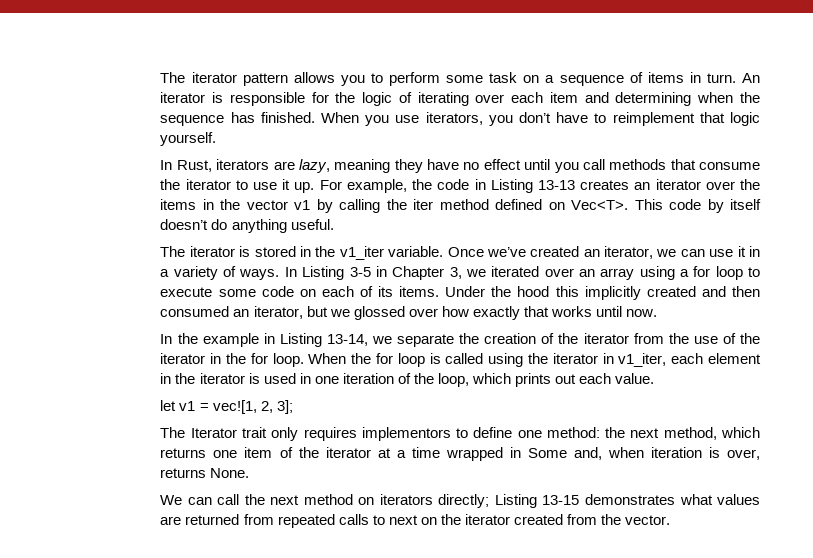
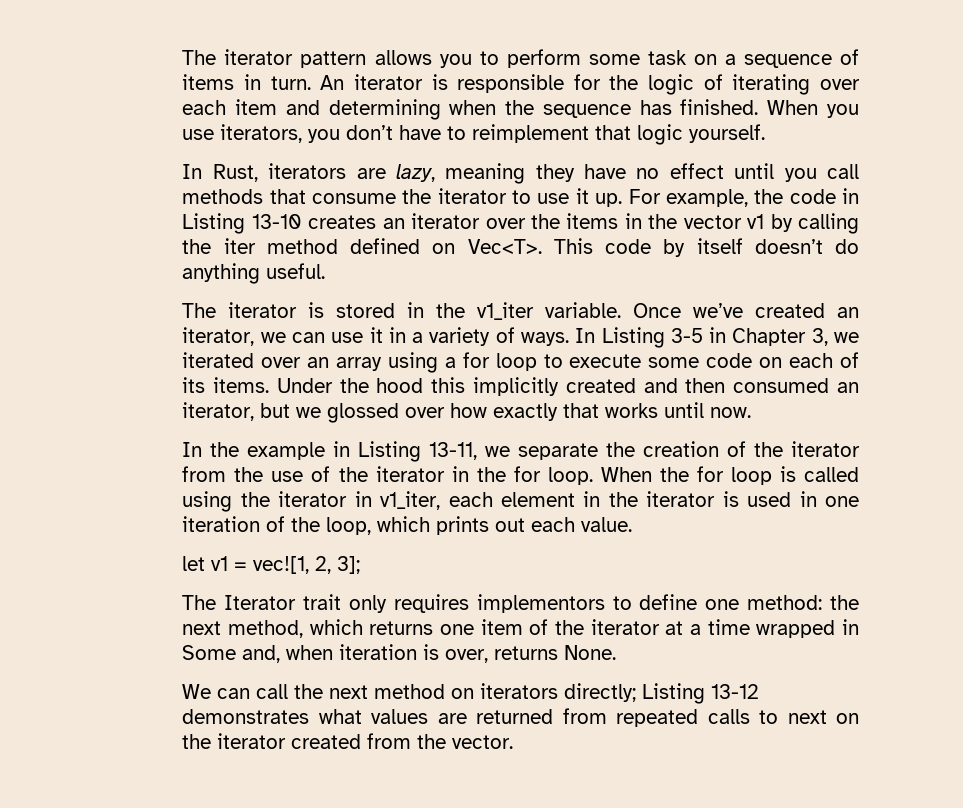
- For example, the code in Listing 13-13 creates an iterator over the items in the vector v1 by calling the iter method defined on Vec<T>.
+ For example, the code in Listing 13-10 creates an iterator over the items in the vector v1 by calling the iter method defined on Vec<T>.
- In the example in Listing 13-14, we separate the creation of the iterator from the use of the iterator in the for loop.
+ In the example in Listing 13-11, we separate the creation of the iterator from the use of the iterator in the for loop.
- We can call the next method on iterators directly; Listing 13-15 demonstrates what values are returned from repeated calls to next on the iterator created from the vector.
+ We can call the next method on iterators directly; Listing 13-12 demonstrates what values are returned from repeated calls to next on the iterator created from the vector.

